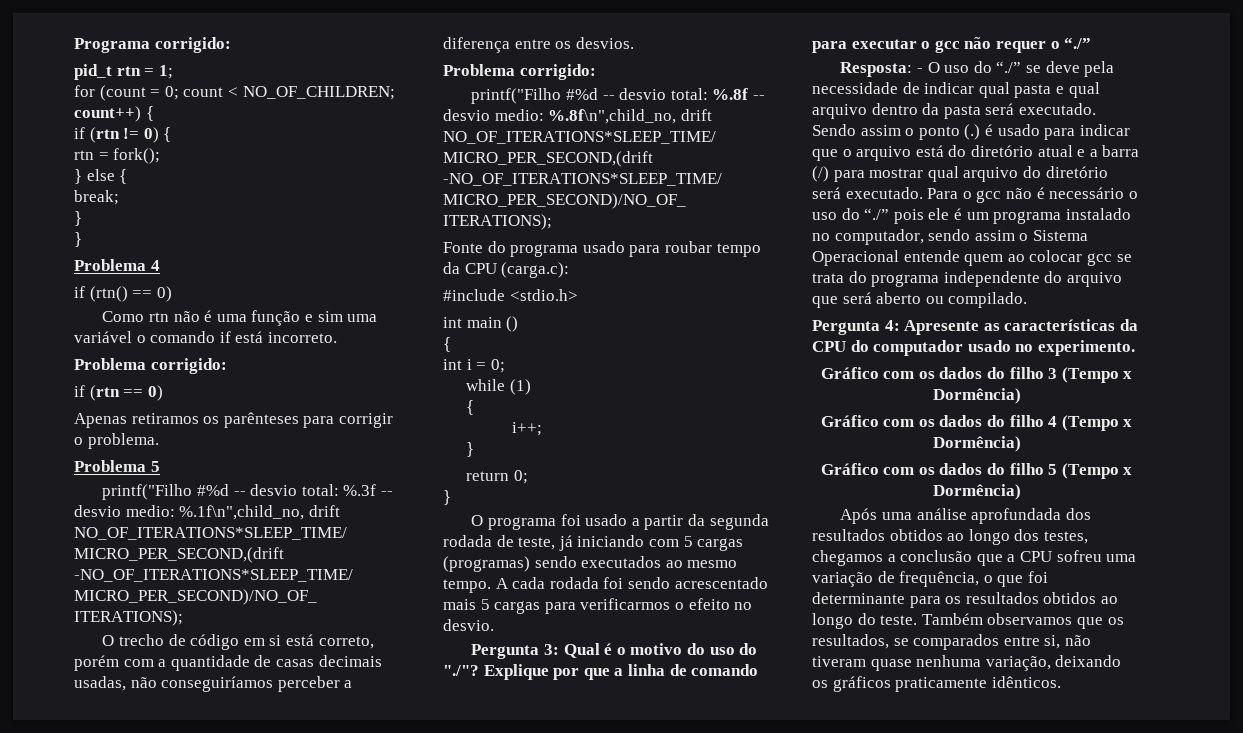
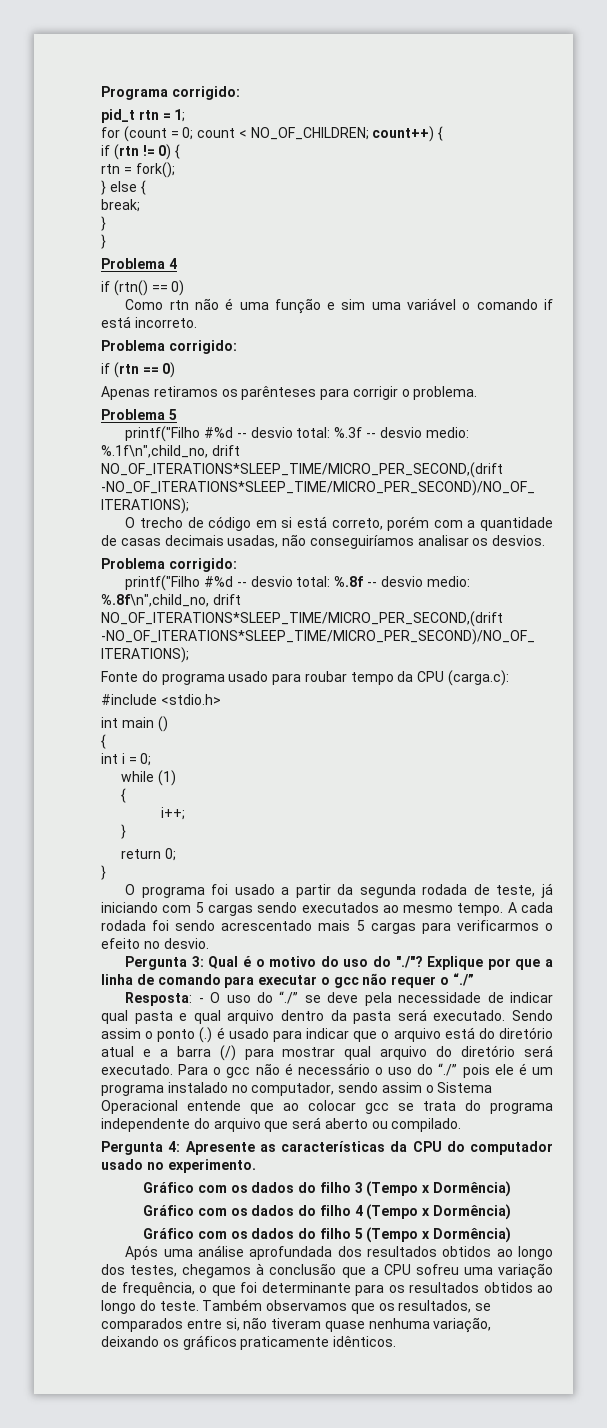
- O trecho de código em si está correto, porém com a quantidade de casas decimais usadas, não conseguiríamos perceber a diferença entre os desvios.
+ O trecho de código em si está correto, porém com a quantidade de casas decimais usadas, não conseguiríamos analisar os desvios.
- O programa foi usado a partir da segunda rodada de teste, já iniciando com 5 cargas (programas) sendo executados ao mesmo tempo.
+ O programa foi usado a partir da segunda rodada de teste, já iniciando com 5 cargas sendo executados ao mesmo tempo.
- Para o gcc não é necessário o uso do “./” pois ele é um programa instalado no computador, sendo assim o Sistema Operacional entende quem ao colocar gcc se trata do programa independente do arquivo que será aberto ou compilado.
+ Para o gcc não é necessário o uso do “./” pois ele é um programa instalado no computador, sendo assim o Sistema Operacional entende que ao colocar gcc se trata do programa independente do arquivo que será aberto ou compilado.
- Após uma análise aprofundada dos resultados obtidos ao longo dos testes, chegamos a conclusão que a CPU sofreu uma variação de frequência, o que foi determinante para os resultados obtidos ao longo do teste.
+ Após uma análise aprofundada dos resultados obtidos ao longo dos testes, chegamos à conclusão que a CPU sofreu uma variação de frequência, o que foi determinante para os resultados obtidos ao longo do teste.

